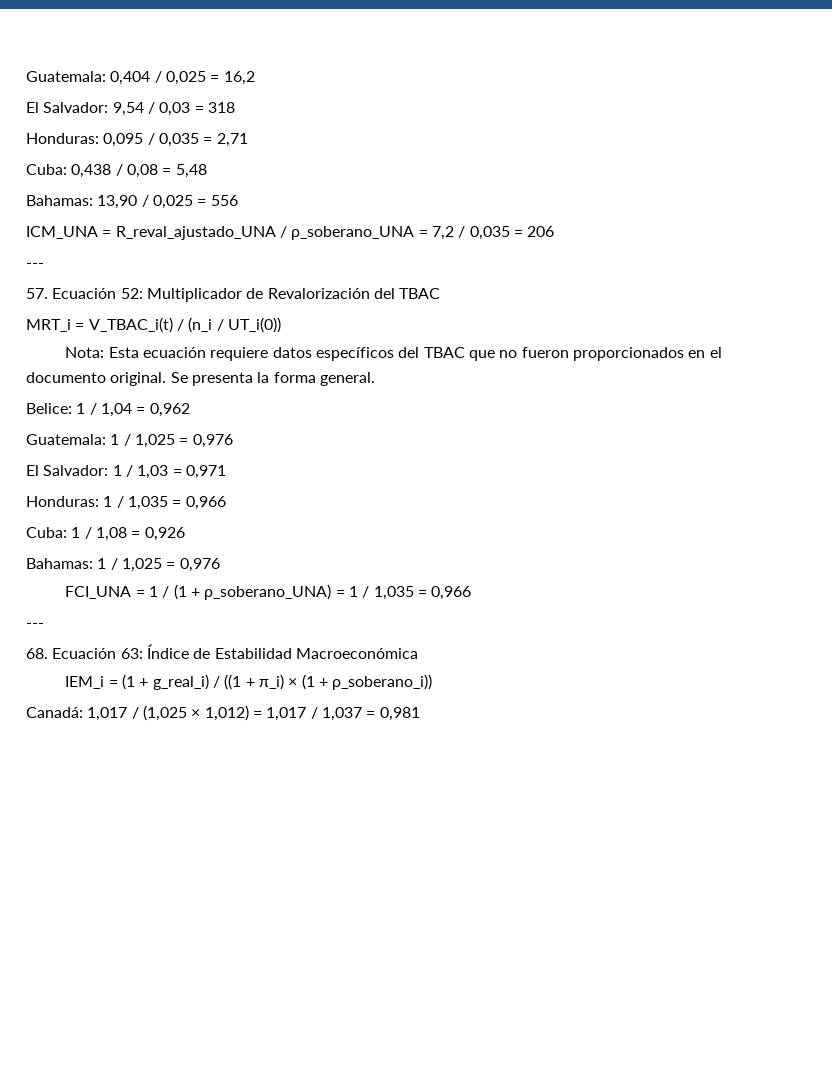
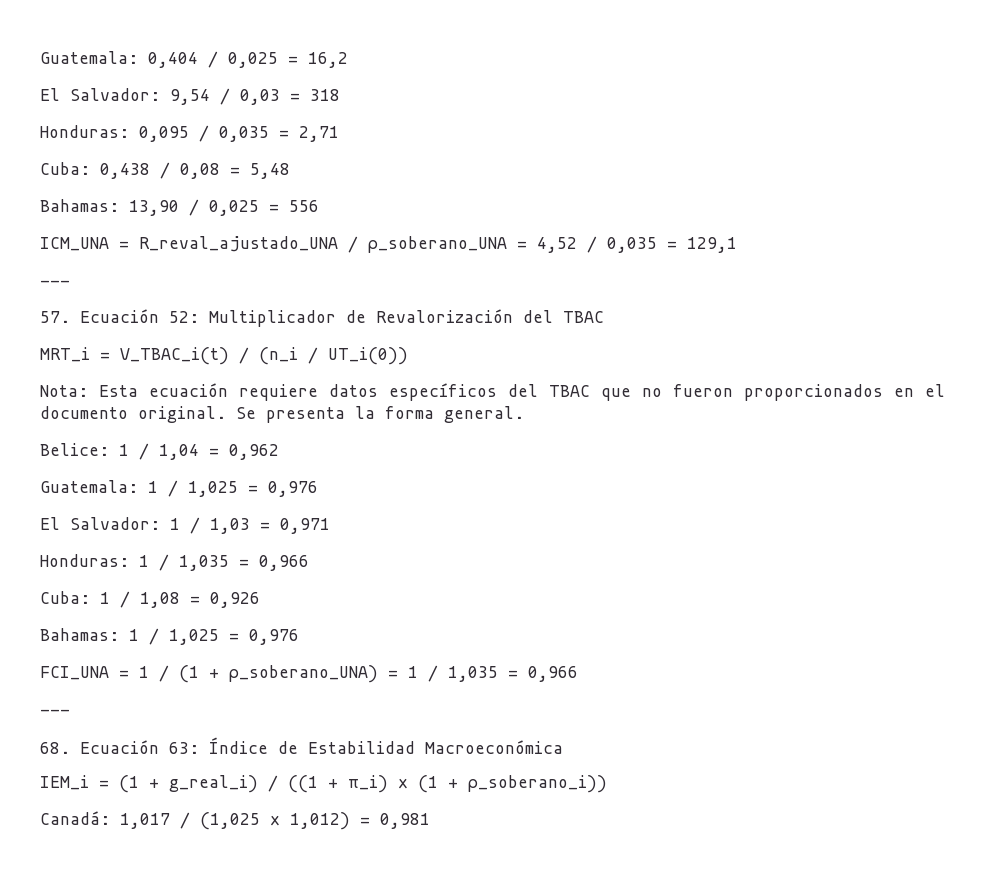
- ICM_UNA = R_reval_ajustado_UNA / ρ_soberano_UNA = 7,2 / 0,035 = 206
+ ICM_UNA = R_reval_ajustado_UNA / ρ_soberano_UNA = 4,52 / 0,035 = 129,1
- Canadá: 1,017 / (1,025 × 1,012) = 1,017 / 1,037 = 0,981
+ Canadá: 1,017 / (1,025 × 1,012) = 0,981

